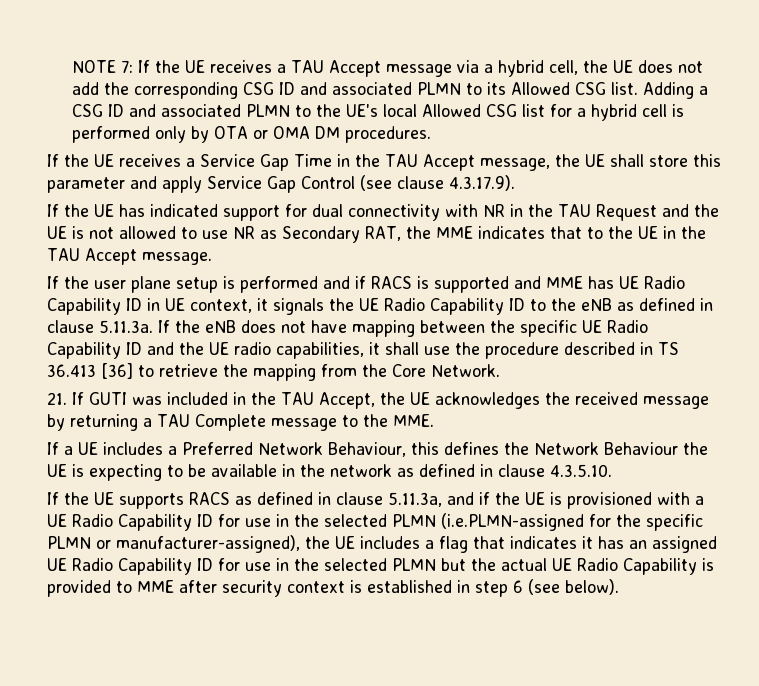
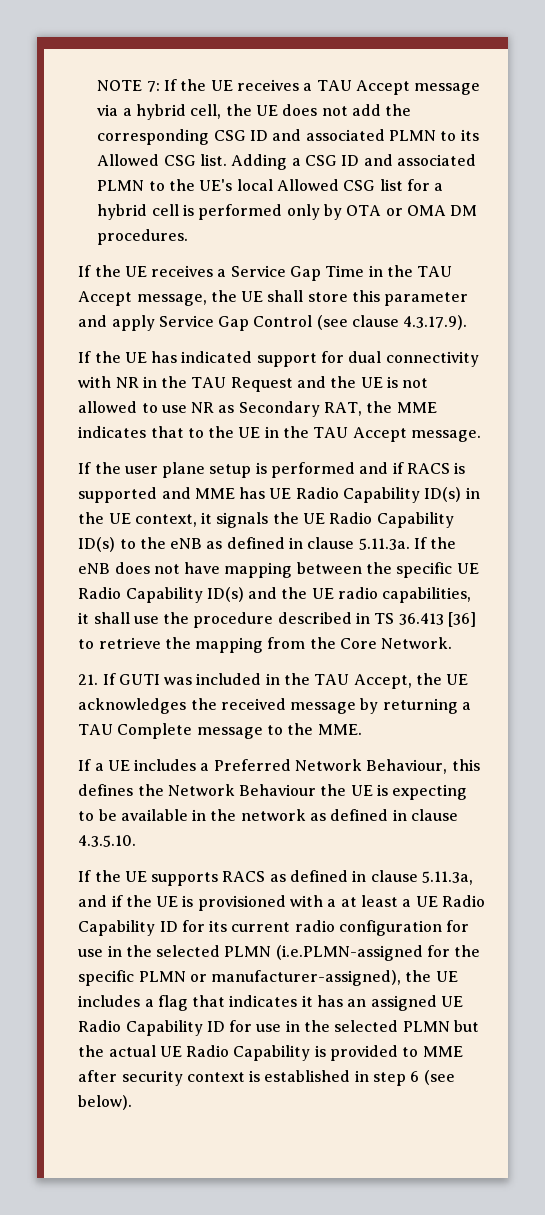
- If the user plane setup is performed and if RACS is supported and MME has UE Radio Capability ID in UE context, it signals the UE Radio Capability ID to the eNB as defined in clause 5.11.3a. If the eNB does not have mapping between the specific UE Radio Capability ID and the UE radio capabilities, it shall use the procedure described in TS 36.413 [36] to retrieve the mapping from the Core Network.
+ If the user plane setup is performed and if RACS is supported and MME has UE Radio Capability ID(s) in the UE context, it signals the UE Radio Capability ID(s) to the eNB as defined in clause 5.11.3a. If the eNB does not have mapping between the specific UE Radio Capability ID(s) and the UE radio capabilities, it shall use the procedure described in TS 36.413 [36] to retrieve the mapping from the Core Network.
- If the UE supports RACS as defined in clause 5.11.3a, and if the UE is provisioned with a UE Radio Capability ID for use in the selected PLMN (i.e.PLMN-assigned for the specific PLMN or manufacturer-assigned), the UE includes a flag that indicates it has an assigned UE Radio Capability ID for use in the selected PLMN but the actual UE Radio Capability is provided to MME after security context is established in step 6 (see below).
+ If the UE supports RACS as defined in clause 5.11.3a, and if the UE is provisioned with a at least a UE Radio Capability ID for its current radio configuration for use in the selected PLMN (i.e.PLMN-assigned for the specific PLMN or manufacturer-assigned), the UE includes a flag that indicates it has an assigned UE Radio Capability ID for use in the selected PLMN but the actual UE Radio Capability is provided to MME after security context is established in step 6 (see below).

